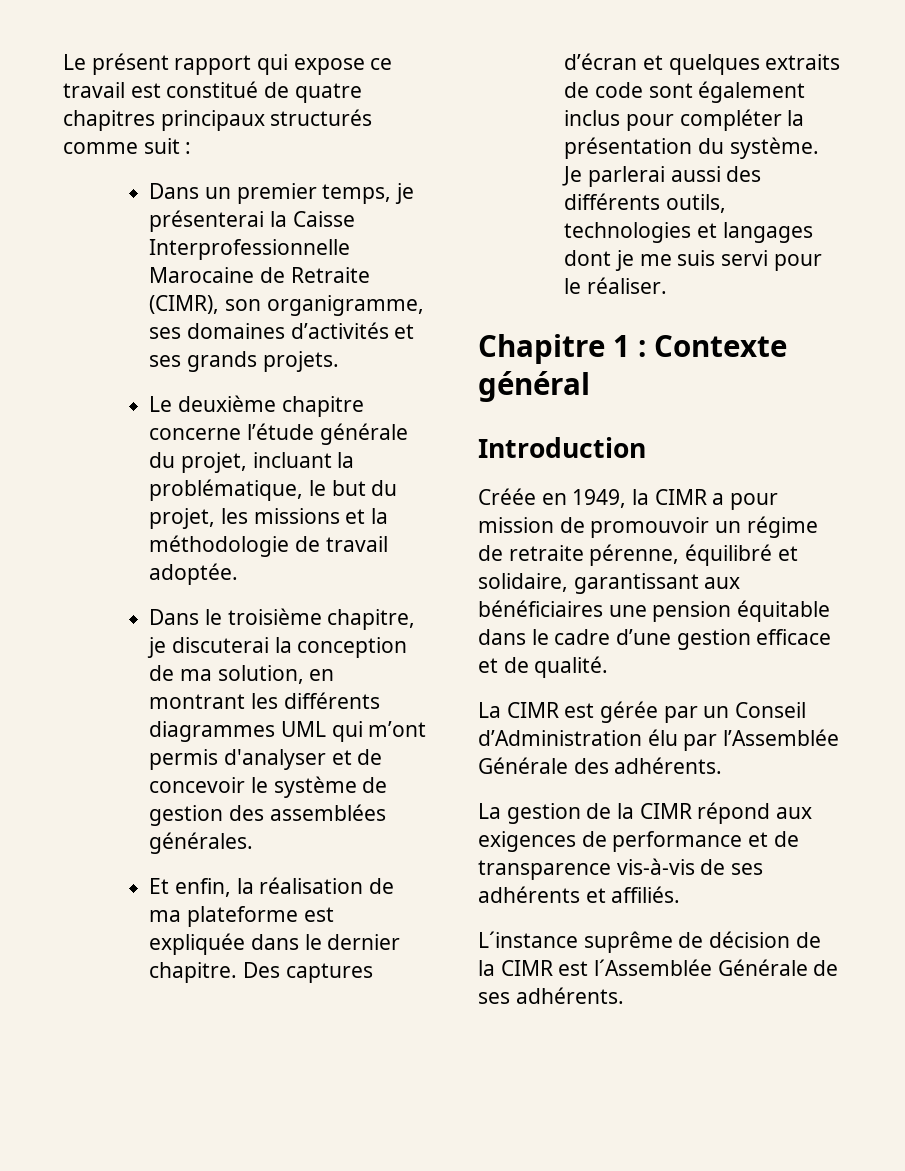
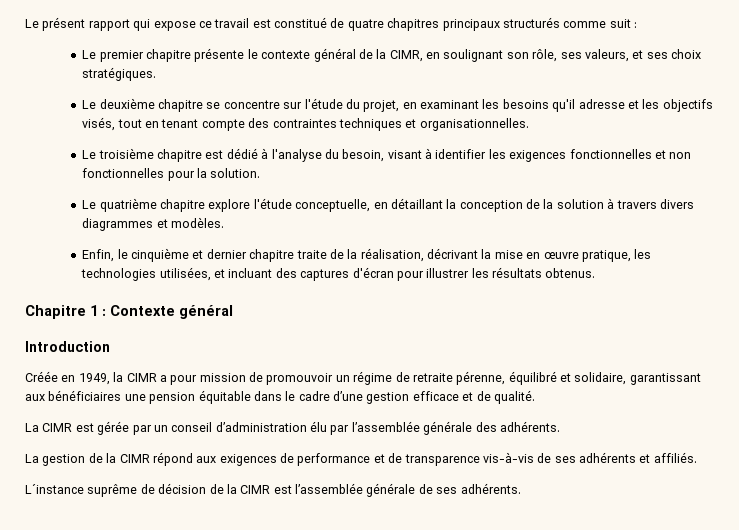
- Dans un premier temps, je présenterai la Caisse Interprofessionnelle Marocaine de Retraite (CIMR), son organigramme, ses domaines d’activités et ses grands projets.
- Le deuxième chapitre concerne l’étude générale du projet, incluant la problématique, le but du projet, les missions et la méthodologie de travail adoptée.
- Dans le troisième chapitre, je discuterai la conception de ma solution, en montrant les différents diagrammes UML qui m’ont permis d'analyser et de concevoir le système de gestion des assemblées générales.
- Et enfin, la réalisation de ma plateforme est expliquée dans le dernier chapitre. Des captures d’écran et quelques extraits de code sont également inclus pour compléter la présentation du système. Je parlerai aussi des différents outils, technologies et langages dont je me suis servi pour le réaliser.
+ Le premier chapitre présente le contexte général de la CIMR, en soulignant son rôle, ses valeurs, et ses choix stratégiques.
+ Le deuxième chapitre se concentre sur l'étude du projet, en examinant les besoins qu'il adresse et les objectifs visés, tout en tenant compte des contraintes techniques et organisationnelles.
+ Le troisième chapitre est dédié à l'analyse du besoin, visant à identifier les exigences fonctionnelles et non fonctionnelles pour la solution.
+ Le quatrième chapitre explore l'étude conceptuelle, en détaillant la conception de la solution à travers divers diagrammes et modèles.
+ Enfin, le cinquième et dernier chapitre traite de la réalisation, décrivant la mise en œuvre pratique, les technologies utilisées, et incluant des captures d'écran pour illustrer les résultats obtenus.
- La CIMR est gérée par un Conseil d’Administration élu par l’Assemblée Générale des adhérents.
+ La CIMR est gérée par un conseil d’administration élu par l’assemblée générale des adhérents.
- L´instance suprême de décision de la CIMR est l´Assemblée Générale de ses adhérents.
+ L´instance suprême de décision de la CIMR est l’assemblée générale de ses adhérents.

